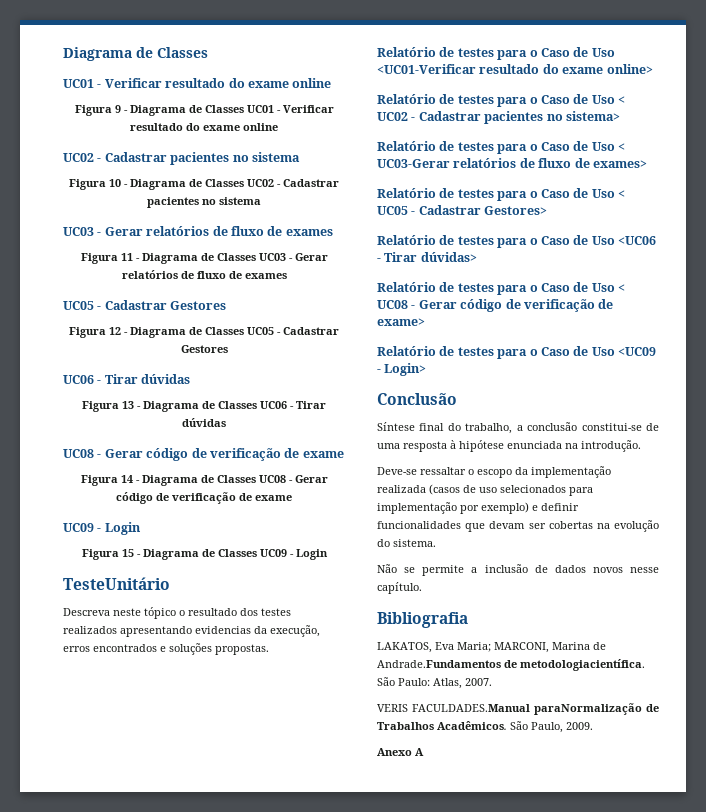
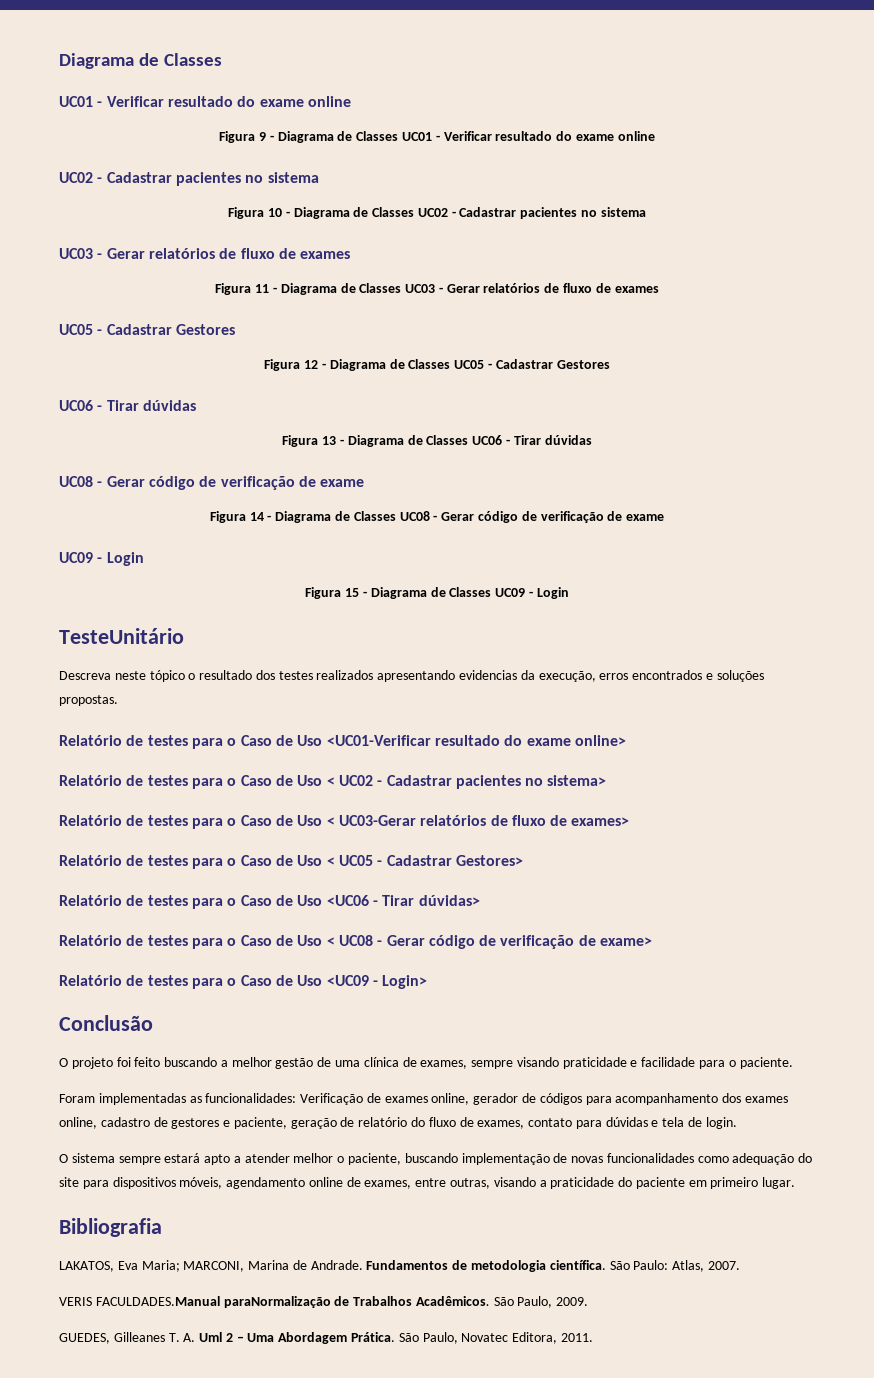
- Síntese final do trabalho, a conclusão constitui-se de uma resposta à hipótese enunciada na introdução.
- Deve-se ressaltar o escopo da implementação realizada (casos de uso selecionados para implementação por exemplo) e definir funcionalidades que devam ser cobertas na evolução do sistema.
- Não se permite a inclusão de dados novos nesse capítulo.
+ O projeto foi feito buscando a melhor gestão de uma clínica de exames, sempre visando praticidade e facilidade para o paciente.
+ Foram implementadas as funcionalidades: Verificação de exames online, gerador de códigos para acompanhamento dos exames online, cadastro de gestores e paciente, geração de relatório do fluxo de exames, contato para dúvidas e tela de login.
+ O sistema sempre estará apto a atender melhor o paciente, buscando implementação de novas funcionalidades como adequação do site para dispositivos móveis, agendamento online de exames, entre outras, visando a praticidade do paciente em primeiro lugar.
- LAKATOS, Eva Maria; MARCONI, Marina de Andrade.Fundamentos de metodologiacientífica.
+ LAKATOS, Eva Maria; MARCONI, Marina de Andrade. Fundamentos de metodologia científica.
- Anexo A
+ GUEDES, Gilleanes T. A. Uml 2 – Uma Abordagem Prática. São Paulo, Novatec Editora, 2011.

